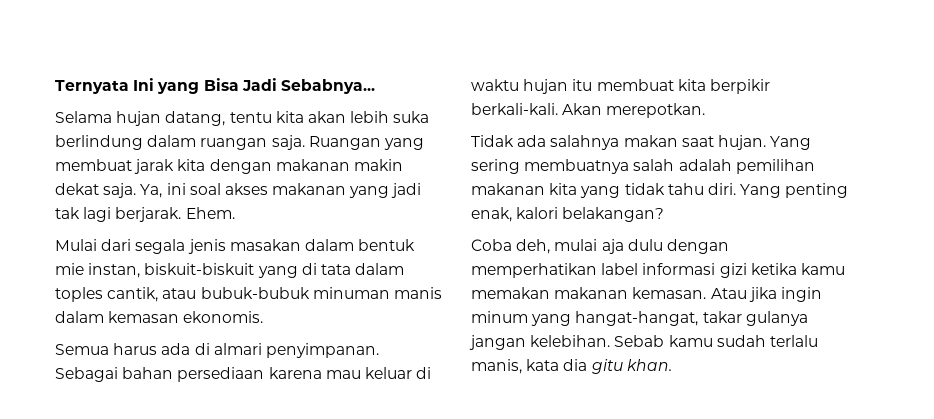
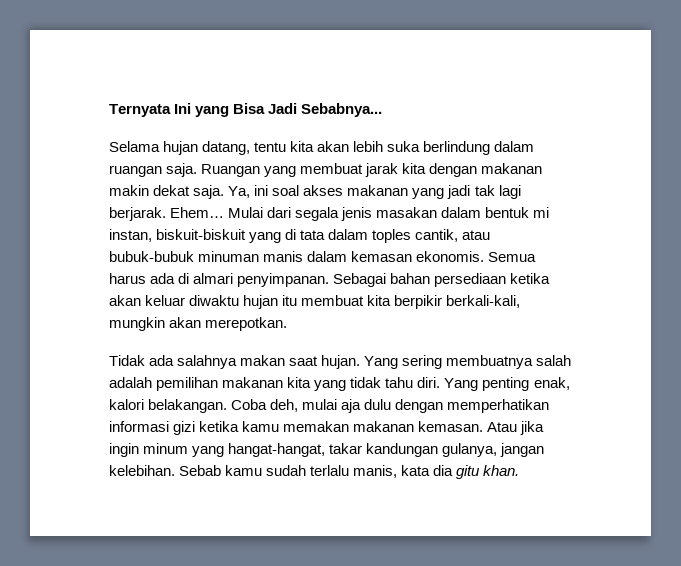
- Ehem.
- Mulai dari segala jenis masakan dalam bentuk mie instan, biskuit-biskuit yang di tata dalam toples cantik, atau bubuk-bubuk minuman manis dalam kemasan ekonomis.
- Semua harus ada di almari penyimpanan.
+ Ehem… Mulai dari segala jenis masakan dalam bentuk mi instan, biskuit-biskuit yang di tata dalam toples cantik, atau bubuk-bubuk minuman manis dalam kemasan ekonomis. Semua harus ada di almari penyimpanan.
- Sebagai bahan persediaan karena mau keluar di waktu hujan itu membuat kita berpikir berkali-kali. Akan merepotkan.
+ Sebagai bahan persediaan ketika akan keluar diwaktu hujan itu membuat kita berpikir berkali-kali, mungkin akan merepotkan.
- Yang penting enak, kalori belakangan?
- Coba deh, mulai aja dulu dengan memperhatikan label informasi gizi ketika kamu memakan makanan kemasan.
+ Yang penting enak, kalori belakangan. Coba deh, mulai aja dulu dengan memperhatikan informasi gizi ketika kamu memakan makanan kemasan.
- Atau jika ingin minum yang hangat-hangat, takar gulanya jangan kelebihan.
+ Atau jika ingin minum yang hangat-hangat, takar kandungan gulanya, jangan kelebihan.

